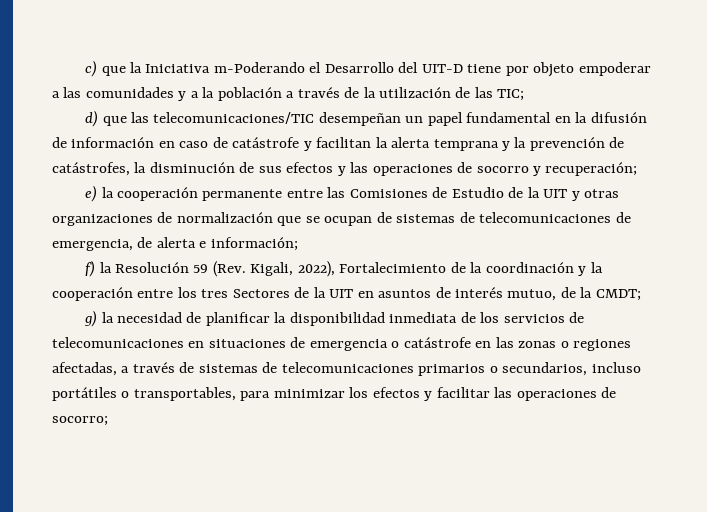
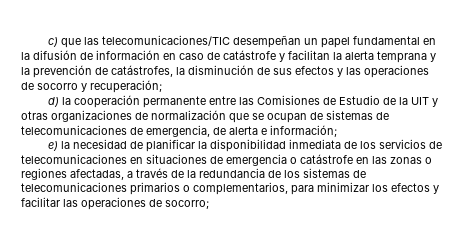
- c) que la Iniciativa m-Poderando el Desarrollo del UIT-D tiene por objeto empoderar a las comunidades y a la población a través de la utilización de las TIC;
- d) que las telecomunicaciones/TIC desempeñan un papel fundamental en la difusión de información en caso de catástrofe y facilitan la alerta temprana y la prevención de catástrofes, la disminución de sus efectos y las operaciones de socorro y recuperación;
+ c) que las telecomunicaciones/TIC desempeñan un papel fundamental en la difusión de información en caso de catástrofe y facilitan la alerta temprana y la prevención de catástrofes, la disminución de sus efectos y las operaciones de socorro y recuperación;
- e) la cooperación permanente entre las Comisiones de Estudio de la UIT y otras organizaciones de normalización que se ocupan de sistemas de telecomunicaciones de emergencia, de alerta e información;
+ d) la cooperación permanente entre las Comisiones de Estudio de la UIT y otras organizaciones de normalización que se ocupan de sistemas de telecomunicaciones de emergencia, de alerta e información;
- f) la Resolución 59 (Rev. Kigali, 2022), Fortalecimiento de la coordinación y la cooperación entre los tres Sectores de la UIT en asuntos de interés mutuo, de la CMDT;
- g) la necesidad de planificar la disponibilidad inmediata de los servicios de telecomunicaciones en situaciones de emergencia o catástrofe en las zonas o regiones afectadas, a través de sistemas de telecomunicaciones primarios o secundarios, incluso portátiles o transportables, para minimizar los efectos y facilitar las operaciones de socorro;
+ e) la necesidad de planificar la disponibilidad inmediata de los servicios de telecomunicaciones en situaciones de emergencia o catástrofe en las zonas o regiones afectadas, a través de la redundancia de los sistemas de telecomunicaciones primarios o complementarios, para minimizar los efectos y facilitar las operaciones de socorro;

